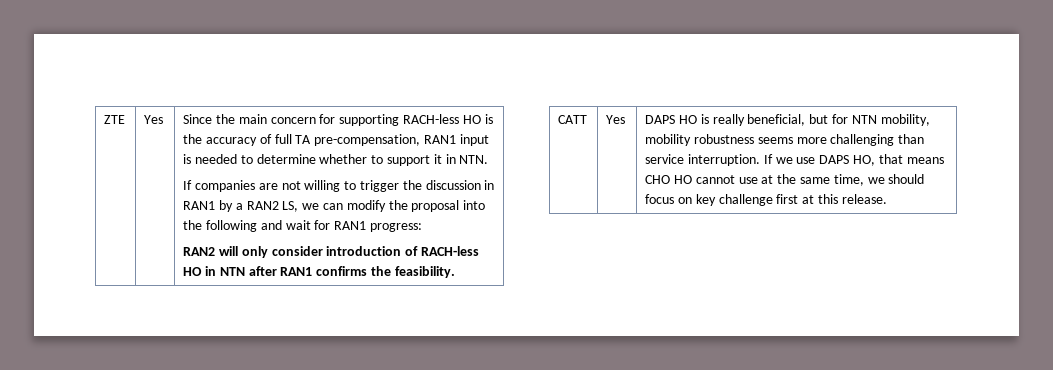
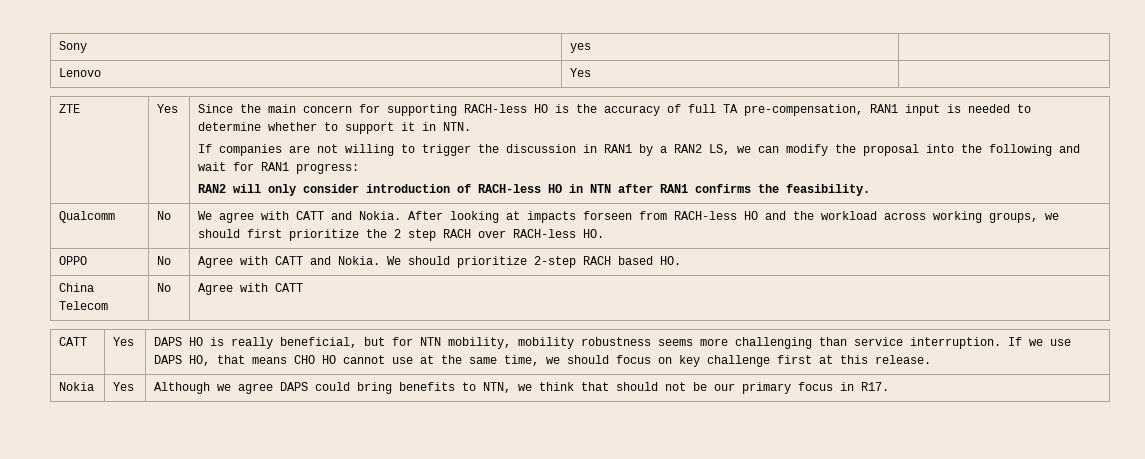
+ Sony | yes |
+ Lenovo | Yes |
+ Qualcomm | No | We agree with CATT and Nokia. After looking at impacts forseen from RACH-less HO and the workload across working groups, we should first prioritize the 2 step RACH over RACH-less HO.
+ OPPO | No | Agree with CATT and Nokia. We should prioritize 2-step RACH based HO.
+ China Telecom | No | Agree with CATT
+ Nokia | Yes | Although we agree DAPS could bring benefits to NTN, we think that should not be our primary focus in R17.

